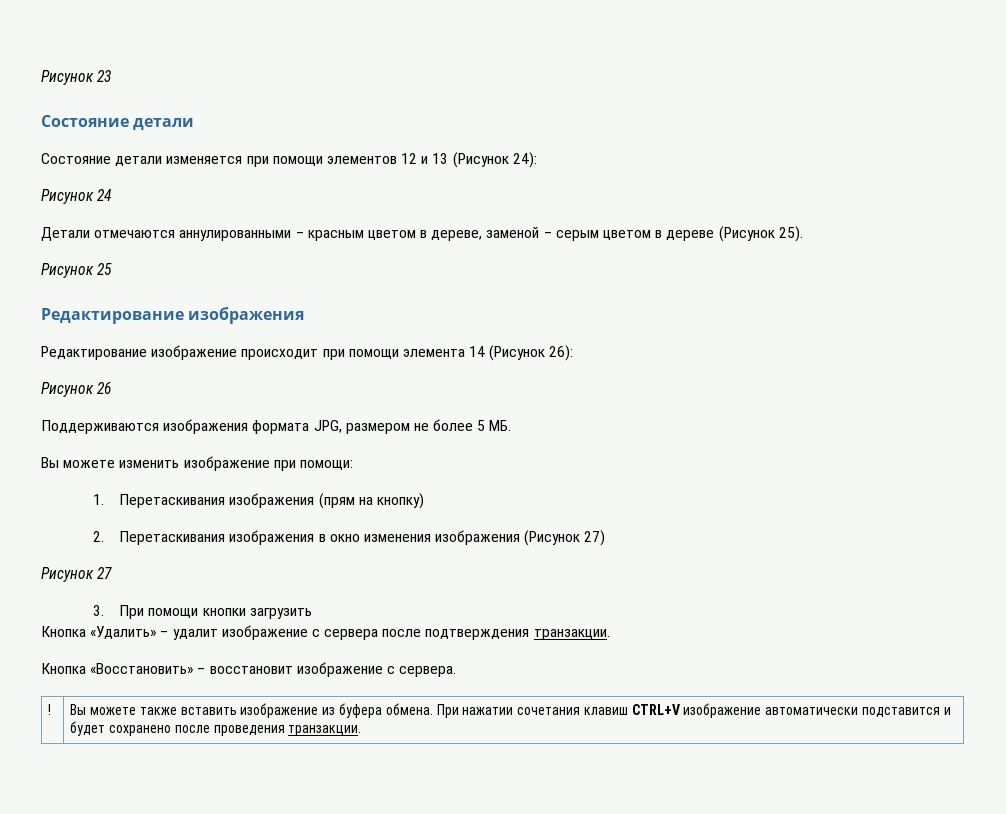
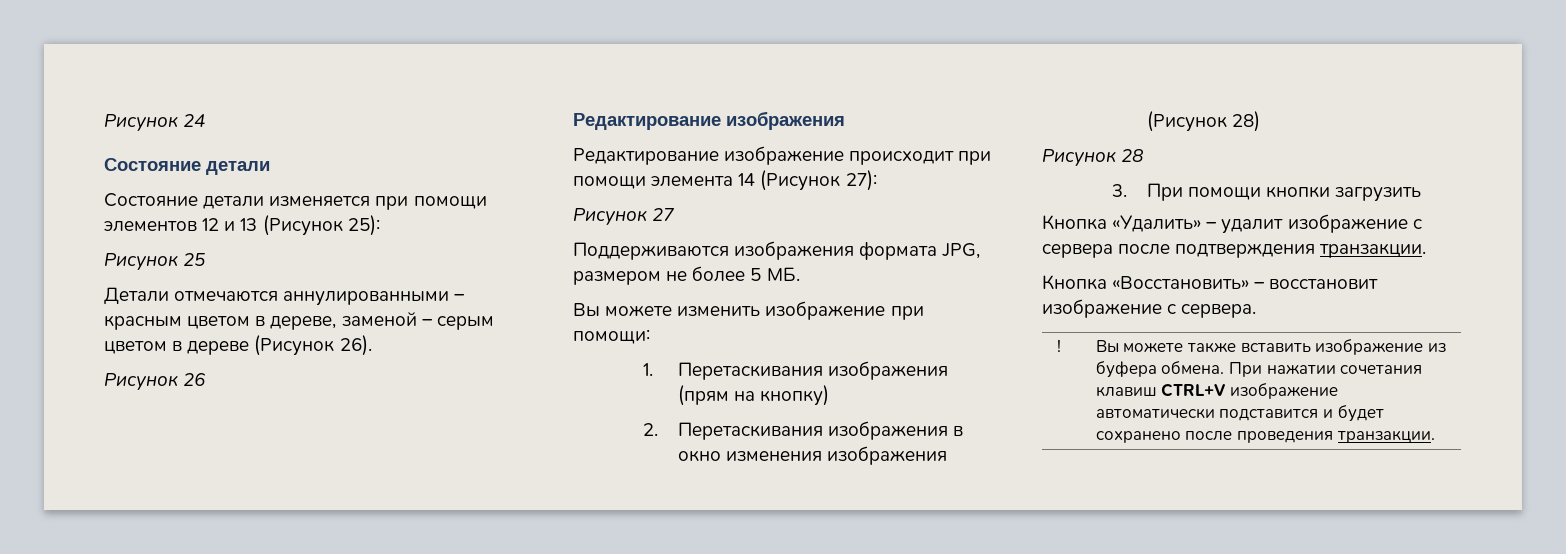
- Рисунок 23
+ Рисунок 24
- Состояние детали изменяется при помощи элементов 12 и 13 (Рисунок 24):
- Рисунок 24
+ Состояние детали изменяется при помощи элементов 12 и 13 (Рисунок 25):
+ Рисунок 25
- Детали отмечаются аннулированными – красным цветом в дереве, заменой – серым цветом в дереве (Рисунок 25).
- Рисунок 25
+ Детали отмечаются аннулированными – красным цветом в дереве, заменой – серым цветом в дереве (Рисунок 26).
+ Рисунок 26
- Редактирование изображение происходит при помощи элемента 14 (Рисунок 26):
- Рисунок 26
+ Редактирование изображение происходит при помощи элемента 14 (Рисунок 27):
+ Рисунок 27
- 2. Перетаскивания изображения в окно изменения изображения (Рисунок 27)
- Рисунок 27
+ 2. Перетаскивания изображения в окно изменения изображения (Рисунок 28)
+ Рисунок 28

